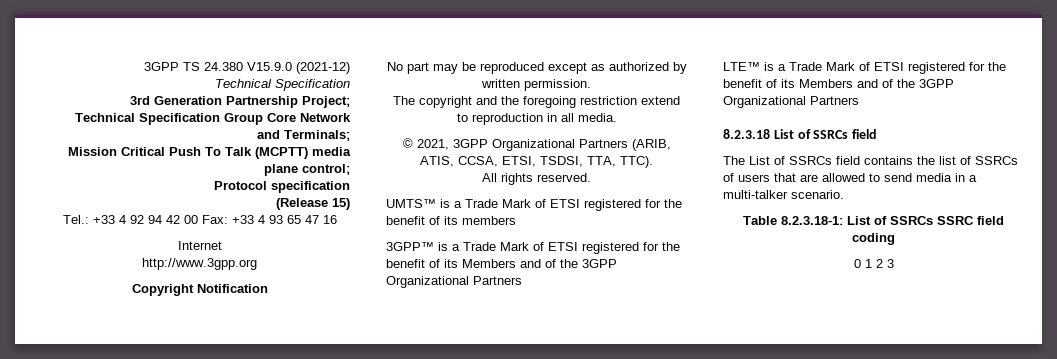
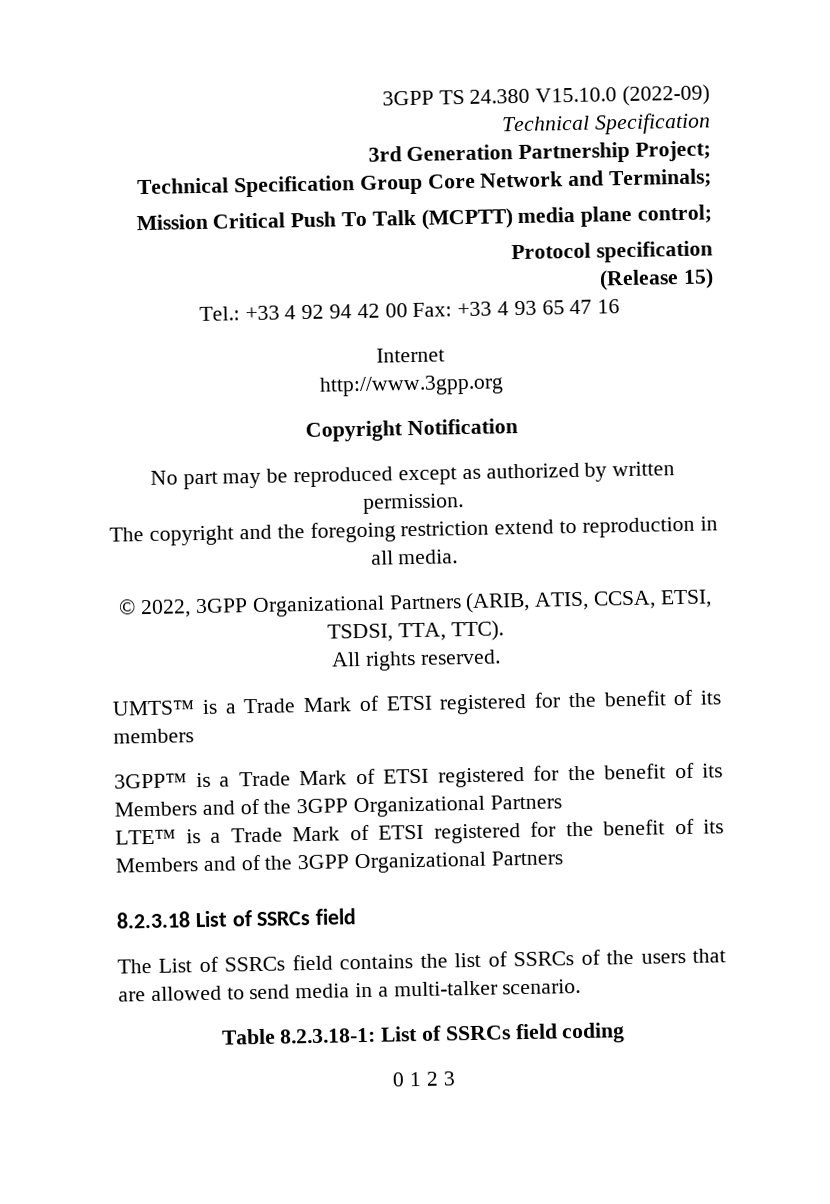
- 3GPP TS 24.380 V15.9.0 (2021-12)
+ 3GPP TS 24.380 V15.10.0 (2022-09)
- © 2021, 3GPP Organizational Partners (ARIB, ATIS, CCSA, ETSI, TSDSI, TTA, TTC).
+ © 2022, 3GPP Organizational Partners (ARIB, ATIS, CCSA, ETSI, TSDSI, TTA, TTC).
- The List of SSRCs field contains the list of SSRCs of users that are allowed to send media in a multi-talker scenario.
+ The List of SSRCs field contains the list of SSRCs of the users that are allowed to send media in a multi-talker scenario.
- Table 8.2.3.18-1: List of SSRCs SSRC field coding
+ Table 8.2.3.18-1: List of SSRCs field coding

